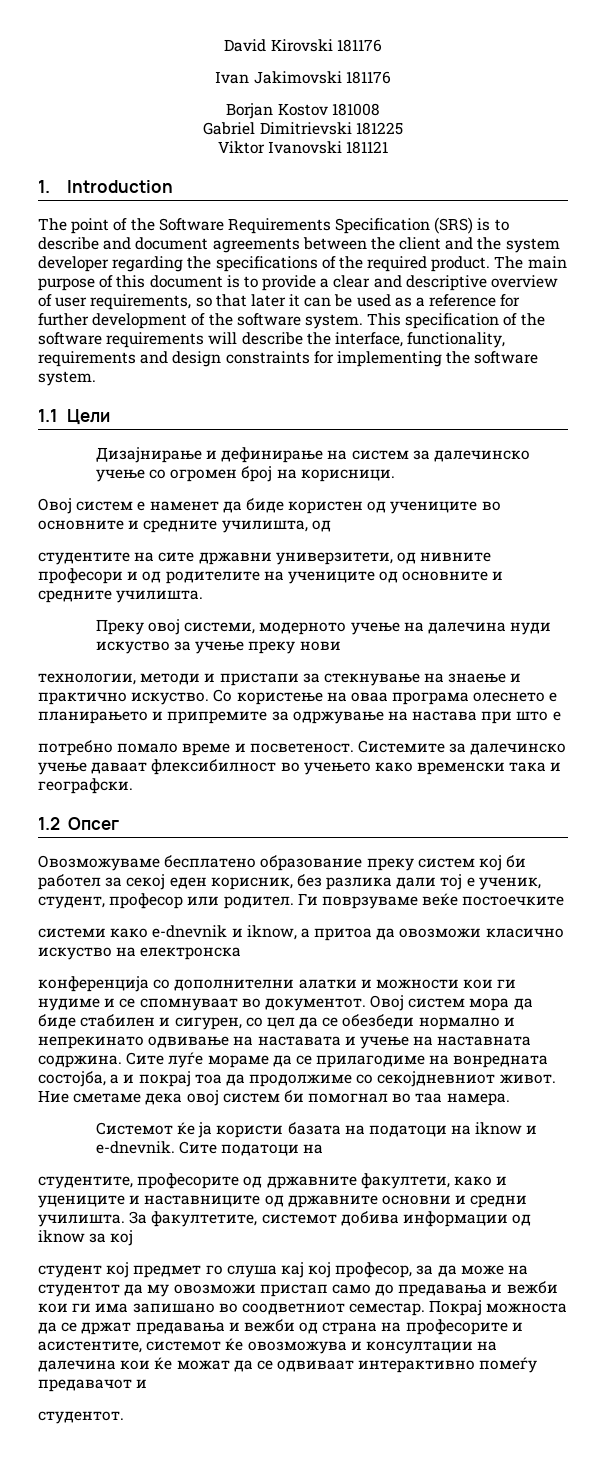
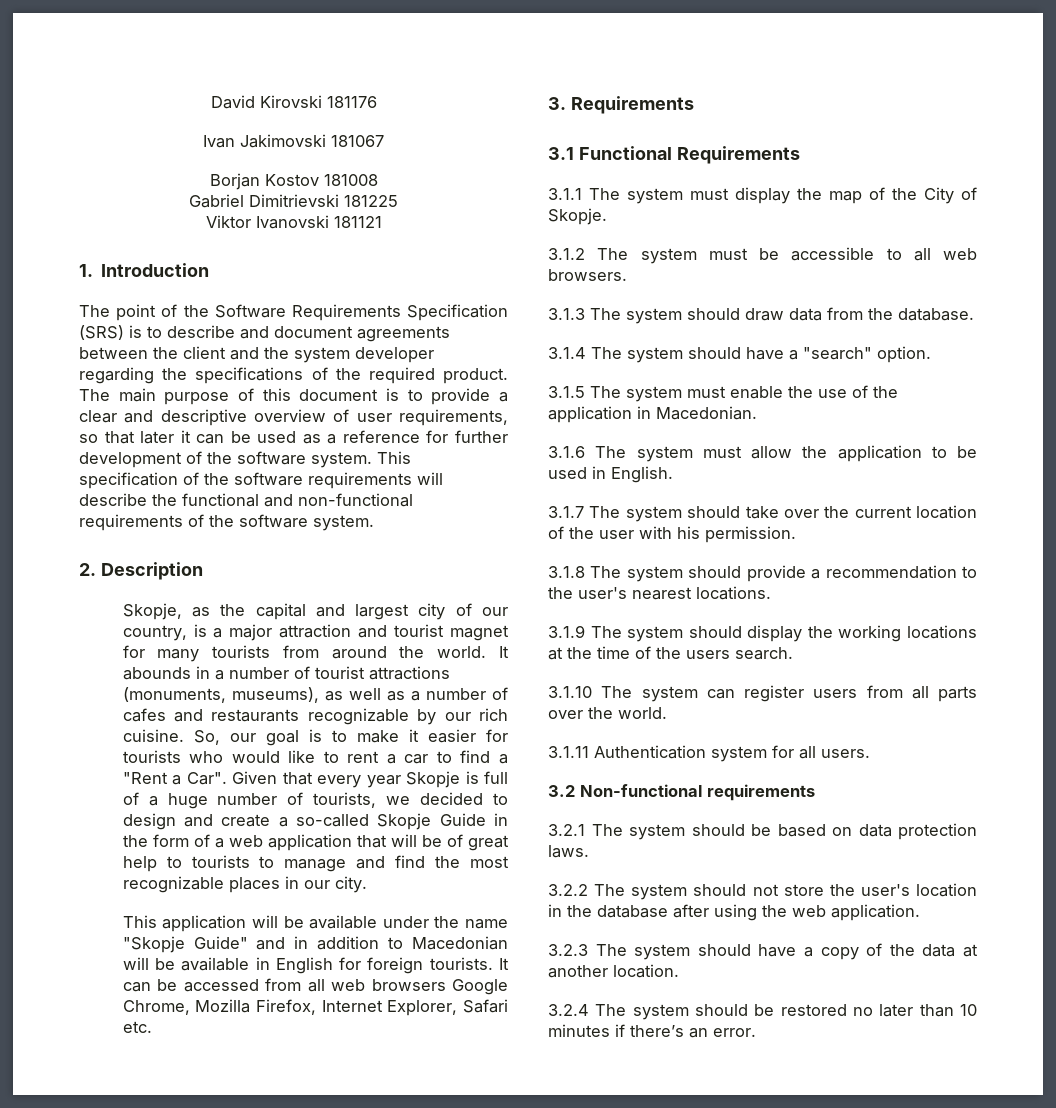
- Ivan Jakimovski 181176
+ Ivan Jakimovski 181067
- This specification of the software requirements will describe the interface, functionality, requirements and design constraints for implementing the software system.
- 1.1 Цели
- Дизајнирање и дефинирање на систем за далечинско учење со огромен број на корисници.
- Овој систем е наменет да биде користен од учениците во основните и средните училишта, од
- студентите на сите државни универзитети, од нивните професори и од родителите на учениците од основните и средните училишта.
- Преку овој системи, модерното учење на далечина нуди искуство за учење преку нови
- технологии, методи и пристапи за стекнување на знаење и практично искуство. Со користење на оваа програма олеснето е планирањето и припремите за одржување на настава при што е
- потребно помало време и посветеност. Системите за далечинско учење даваат флексибилност во учењето како временски така и географски.
- 1.2 Опсег
- Овозможуваме бесплатено образование преку систем кој би работел за секој еден корисник, без разлика дали тој е ученик, студент, професор или родител. Ги поврзуваме веќе постоечките
- системи како e-dnevnik и iknow, а притоа да овозможи класично искуство на електронска
- конференција со дополнителни алатки и можности кои ги нудиме и се спомнуваат во документот. Овој систем мора да биде стабилен и сигурен, со цел да се обезбеди нормално и непрекинато одвивање на наставата и учење на наставната содржина. Сите луѓе мораме да се прилагодиме на вонредната состојба, а и покрај тоа да продолжиме со секојдневниот живот. Ние сметаме дека овој систем би помогнал во таа намера.
- Системот ќе ја користи базата на податоци на iknow и e-dnevnik. Сите податоци на
- студентите, професорите од државните факултети, како и уцениците и наставниците од државните основни и средни училишта. За факултетите, системот добива информации од iknow за кој
- студент кој предмет го слуша кај кој професор, за да може на студентот да му овозможи пристап само до предавања и вежби кои ги има запишано во соодветниот семестар. Покрај можноста да се држат предавања и вежби од страна на професорите и асистентите, системот ќе овозможува и консултации на далечина кои ќе можат да се одвиваат интерактивно помеѓу предавачот и
- студентот.
+ This specification of the software requirements will describe the functional and non-functional requirements of the software system.
+ 2. Description
+ Skopje, as the capital and largest city of our country, is a major attraction and tourist magnet for many tourists from around the world. It abounds in a number of tourist attractions (monuments, museums), as well as a number of cafes and restaurants recognizable by our rich cuisine. So, our goal is to make it easier for tourists who would like to rent a car to find a "Rent a Car". Given that every year Skopje is full of a huge number of tourists, we decided to design and create a so-called Skopje Guide in the form of a web application that will be of great help to tourists to manage and find the most recognizable places in our city.
+ This application will be available under the name "Skopje Guide" and in addition to Macedonian will be available in English for foreign tourists. It can be accessed from all web browsers Google Chrome, Mozilla Firefox, Internet Explorer, Safari etc.
+ 3. Requirements
+ 3.1 Functional Requirements
+ 3.1.1 The system must display the map of the City of Skopje.
+ 3.1.2 The system must be accessible to all web browsers.
+ 3.1.3 The system should draw data from the database.
+ 3.1.4 The system should have a "search" option.
+ 3.1.5 The system must enable the use of the application in Macedonian.
+ 3.1.6 The system must allow the application to be used in English.
+ 3.1.7 The system should take over the current location of the user with his permission.
+ 3.1.8 The system should provide a recommendation to the user's nearest locations.
+ 3.1.9 The system should display the working locations at the time of the users search.
+ 3.1.10 The system can register users from all parts over the world.
+ 3.1.11 Authentication system for all users.
+ 3.2 Non-functional requirements
+ 3.2.1 The system should be based on data protection laws.
+ 3.2.2 The system should not store the user's location in the database after using the web application.
+ 3.2.3 The system should have a copy of the data at another location.
+ 3.2.4 The system should be restored no later than 10 minutes if there’s an error.

